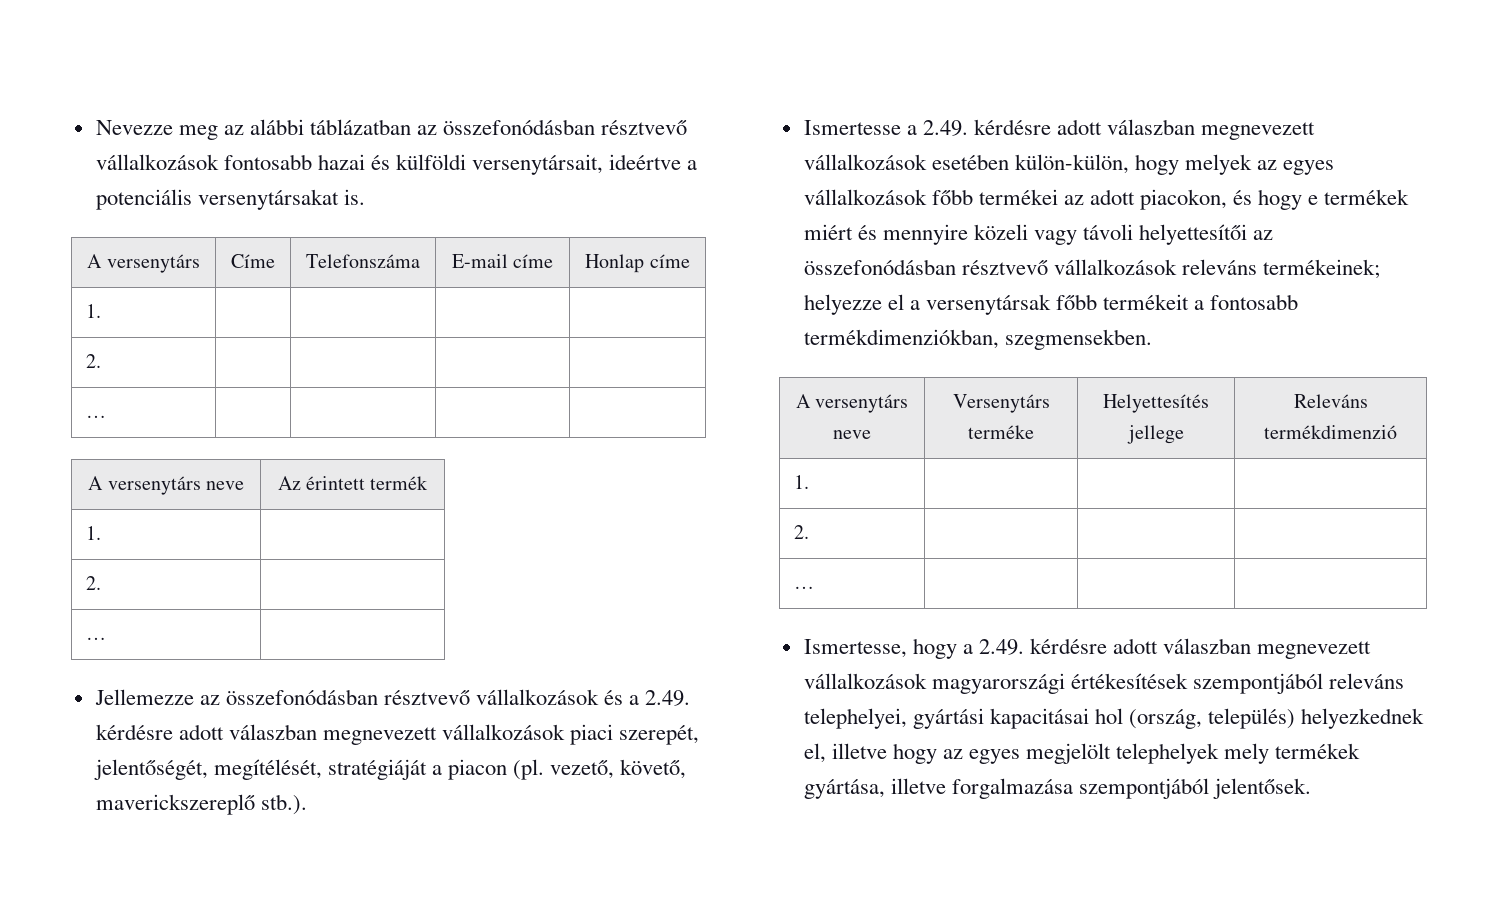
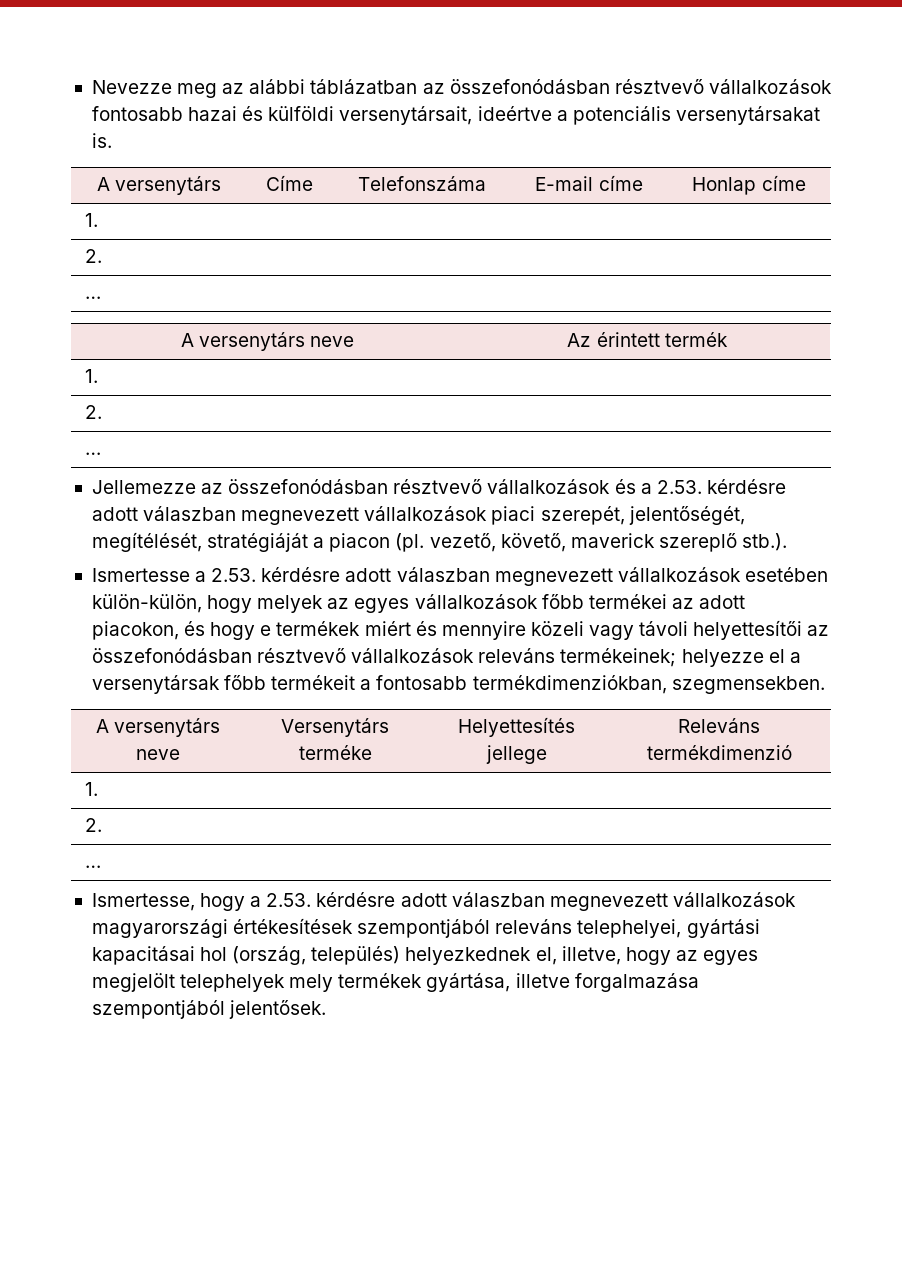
- Jellemezze az összefonódásban résztvevő vállalkozások és a 2.49. kérdésre adott válaszban megnevezett vállalkozások piaci szerepét, jelentőségét, megítélését, stratégiáját a piacon (pl. vezető, követő, maverickszereplő stb.).
+ Jellemezze az összefonódásban résztvevő vállalkozások és a 2.53. kérdésre adott válaszban megnevezett vállalkozások piaci szerepét, jelentőségét, megítélését, stratégiáját a piacon (pl. vezető, követő, maverick szereplő stb.).
- Ismertesse a 2.49. kérdésre adott válaszban megnevezett vállalkozások esetében külön-külön, hogy melyek az egyes vállalkozások főbb termékei az adott piacokon, és hogy e termékek miért és mennyire közeli vagy távoli helyettesítői az összefonódásban résztvevő vállalkozások releváns termékeinek; helyezze el a versenytársak főbb termékeit a fontosabb termékdimenziókban, szegmensekben.
+ Ismertesse a 2.53. kérdésre adott válaszban megnevezett vállalkozások esetében külön-külön, hogy melyek az egyes vállalkozások főbb termékei az adott piacokon, és hogy e termékek miért és mennyire közeli vagy távoli helyettesítői az összefonódásban résztvevő vállalkozások releváns termékeinek; helyezze el a versenytársak főbb termékeit a fontosabb termékdimenziókban, szegmensekben.
- Ismertesse, hogy a 2.49. kérdésre adott válaszban megnevezett vállalkozások magyarországi értékesítések szempontjából releváns telephelyei, gyártási kapacitásai hol (ország, település) helyezkednek el, illetve hogy az egyes megjelölt telephelyek mely termékek gyártása, illetve forgalmazása szempontjából jelentősek.
+ Ismertesse, hogy a 2.53. kérdésre adott válaszban megnevezett vállalkozások magyarországi értékesítések szempontjából releváns telephelyei, gyártási kapacitásai hol (ország, település) helyezkednek el, illetve, hogy az egyes megjelölt telephelyek mely termékek gyártása, illetve forgalmazása szempontjából jelentősek.

